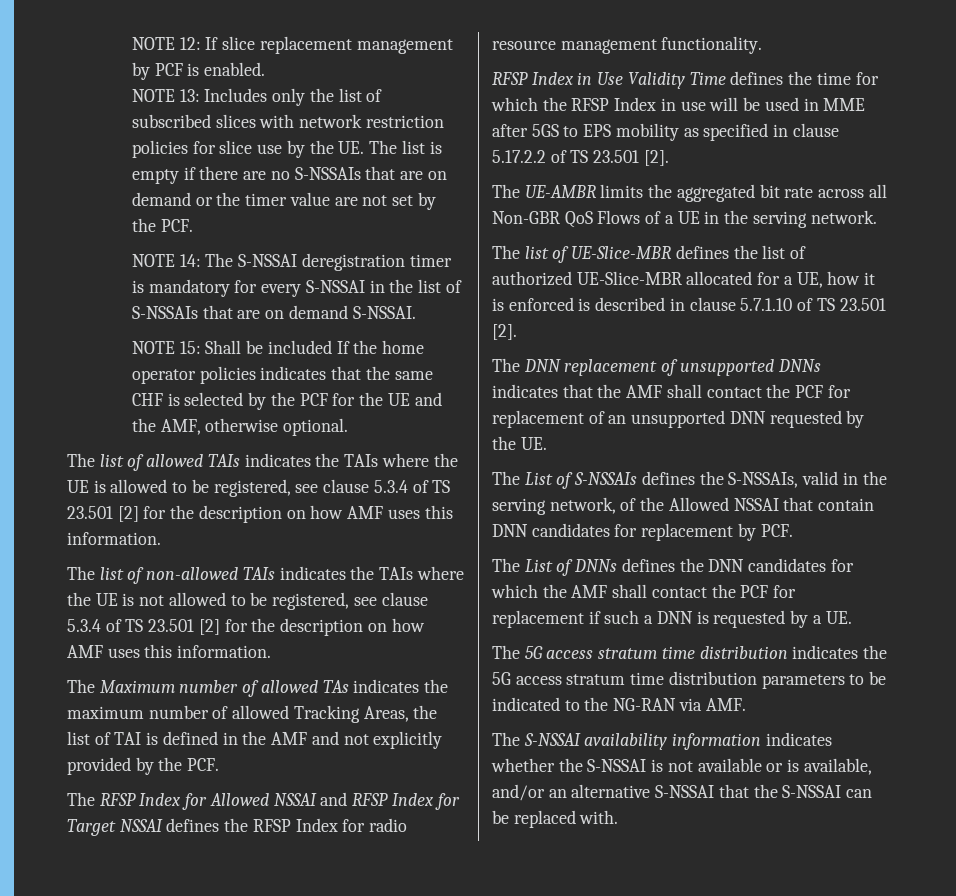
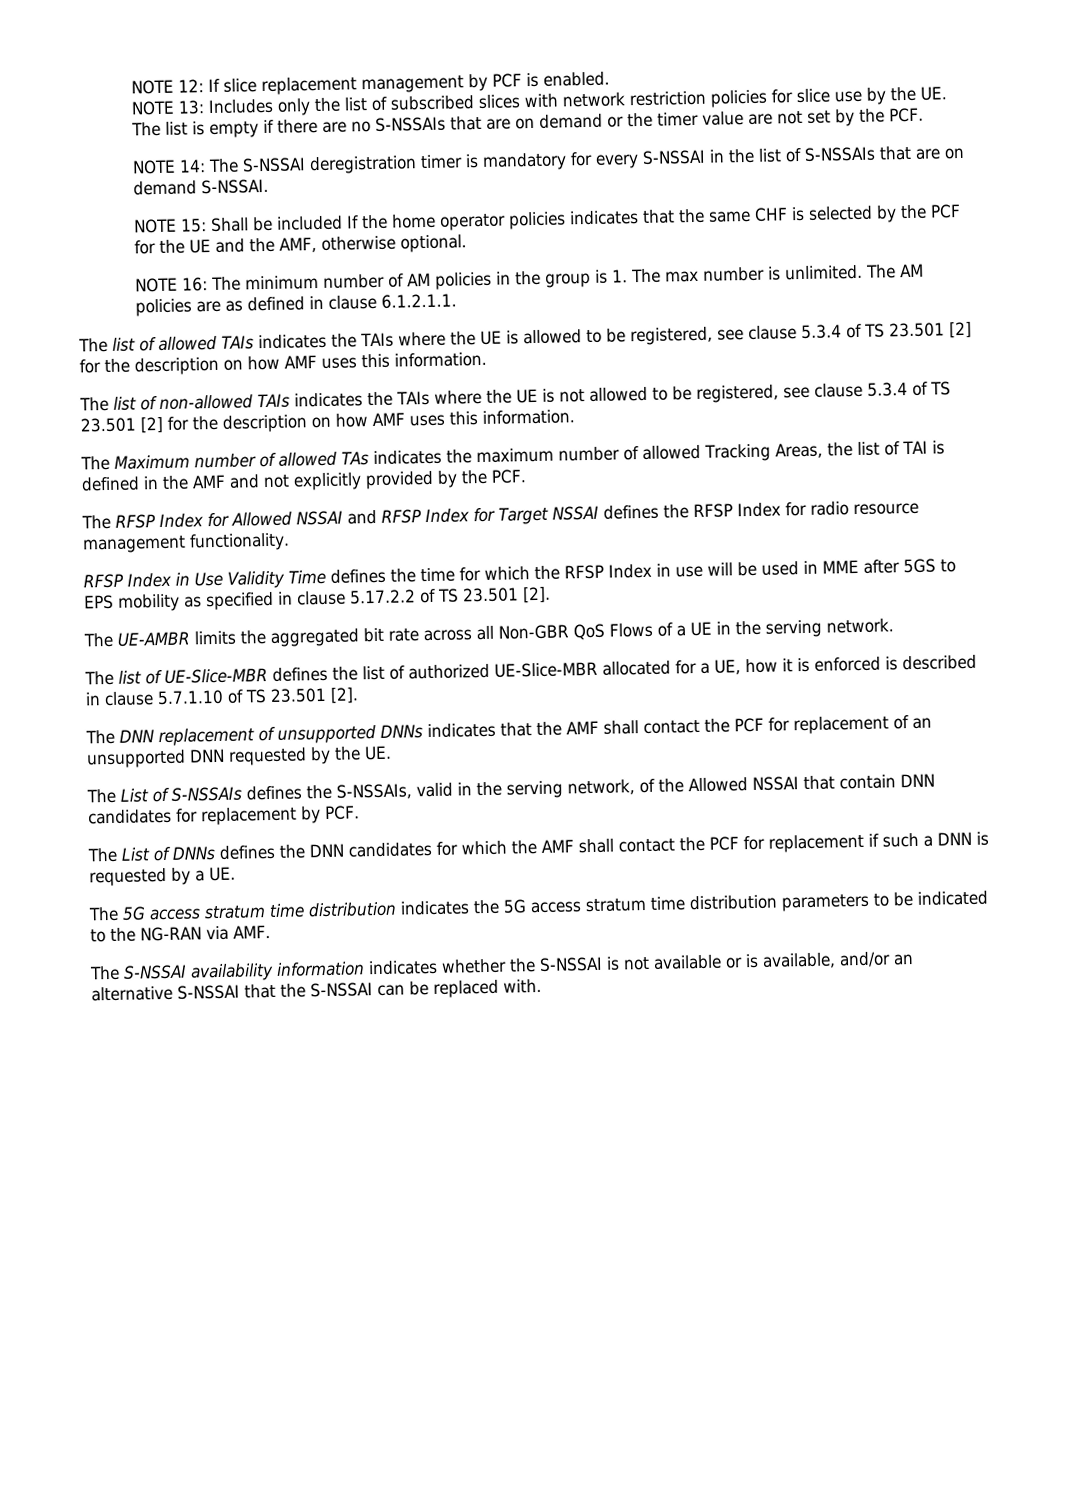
+ NOTE 16: The minimum number of AM policies in the group is 1. The max number is unlimited. The AM policies are as defined in clause 6.1.2.1.1.

